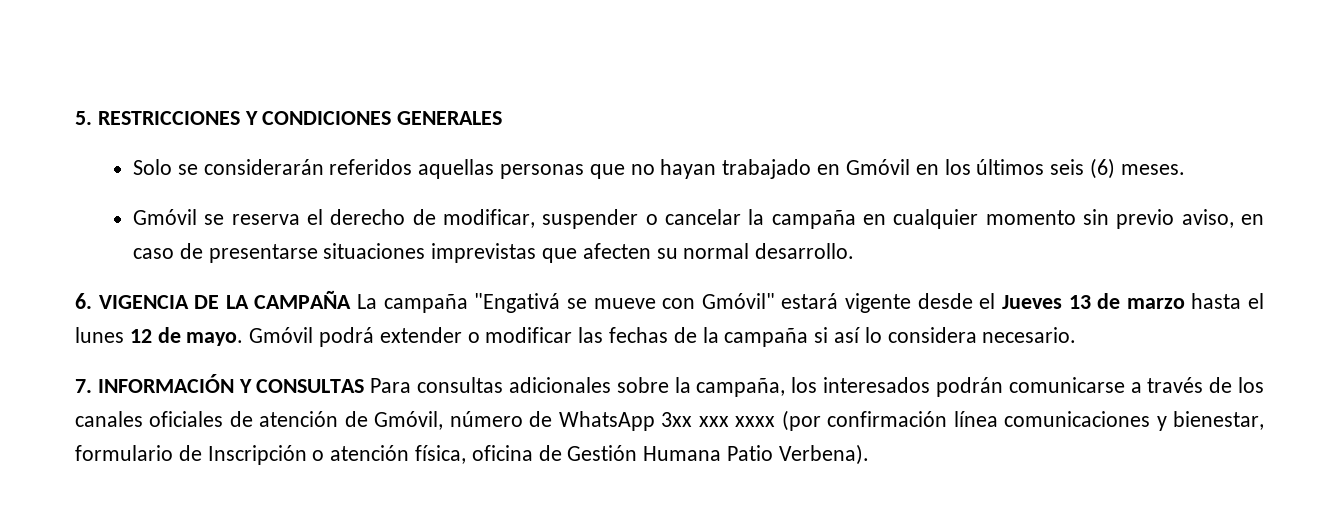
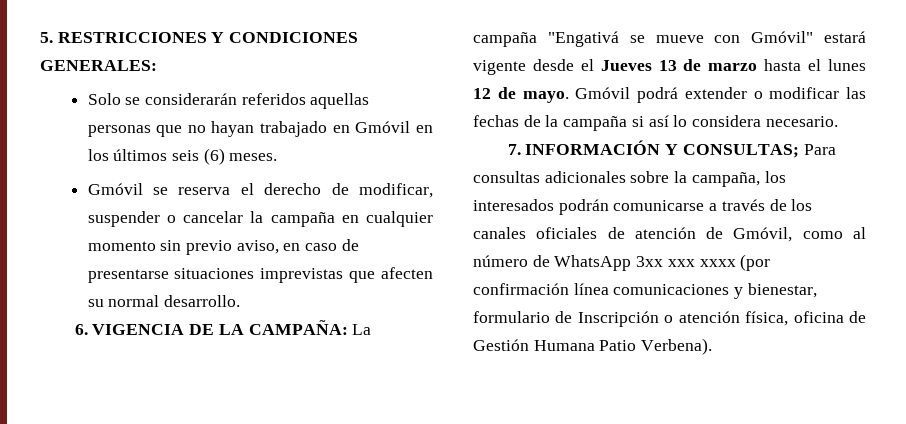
- 5. RESTRICCIONES Y CONDICIONES GENERALES
+ 5. RESTRICCIONES Y CONDICIONES GENERALES:
- 6. VIGENCIA DE LA CAMPAÑA La campaña "Engativá se mueve con Gmóvil" estará vigente desde el Jueves 13 de marzo hasta el lunes 12 de mayo.
+ 6. VIGENCIA DE LA CAMPAÑA: La campaña "Engativá se mueve con Gmóvil" estará vigente desde el Jueves 13 de marzo hasta el lunes 12 de mayo.
- 7. INFORMACIÓN Y CONSULTAS Para consultas adicionales sobre la campaña, los interesados podrán comunicarse a través de los canales oficiales de atención de Gmóvil, número de WhatsApp 3xx xxx xxxx (por confirmación línea comunicaciones y bienestar, formulario de Inscripción o atención física, oficina de Gestión Humana Patio Verbena).
+ 7. INFORMACIÓN Y CONSULTAS; Para consultas adicionales sobre la campaña, los interesados podrán comunicarse a través de los canales oficiales de atención de Gmóvil, como al número de WhatsApp 3xx xxx xxxx (por confirmación línea comunicaciones y bienestar, formulario de Inscripción o atención física, oficina de Gestión Humana Patio Verbena).

